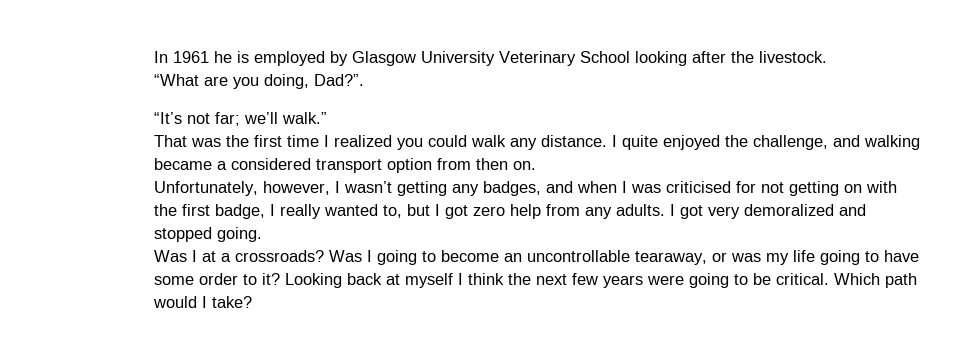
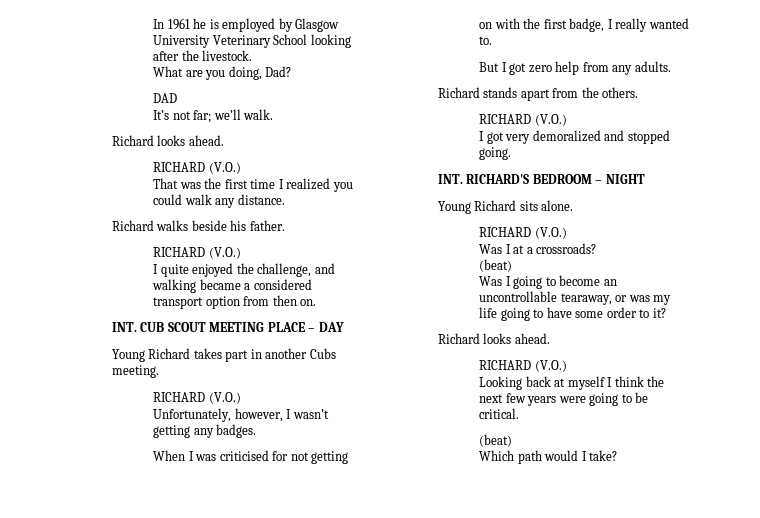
- “What are you doing, Dad?”.
- “It’s not far; we’ll walk.”
+ What are you doing, Dad?
+ DAD
+ It’s not far; we’ll walk.
+ Richard looks ahead.
+ RICHARD (V.O.)
- That was the first time I realized you could walk any distance. I quite enjoyed the challenge, and walking became a considered transport option from then on.
+ That was the first time I realized you could walk any distance.
+ Richard walks beside his father.
+ RICHARD (V.O.)
+ I quite enjoyed the challenge, and walking became a considered transport option from then on.
+ INT. CUB SCOUT MEETING PLACE – DAY
+ Young Richard takes part in another Cubs meeting.
+ RICHARD (V.O.)
- Unfortunately, however, I wasn’t getting any badges, and when I was criticised for not getting on with the first badge, I really wanted to, but I got zero help from any adults. I got very demoralized and stopped going.
+ Unfortunately, however, I wasn’t getting any badges.
+ When I was criticised for not getting on with the first badge, I really wanted to.
+ But I got zero help from any adults.
+ Richard stands apart from the others.
+ RICHARD (V.O.)
+ I got very demoralized and stopped going.
+ INT. RICHARD'S BEDROOM – NIGHT
+ Young Richard sits alone.
+ RICHARD (V.O.)
- Was I at a crossroads? Was I going to become an uncontrollable tearaway, or was my life going to have some order to it? Looking back at myself I think the next few years were going to be critical. Which path would I take?
+ Was I at a crossroads?
+ (beat)
+ Was I going to become an uncontrollable tearaway, or was my life going to have some order to it?
+ Richard looks ahead.
+ RICHARD (V.O.)
+ Looking back at myself I think the next few years were going to be critical.
+ (beat)
+ Which path would I take?

